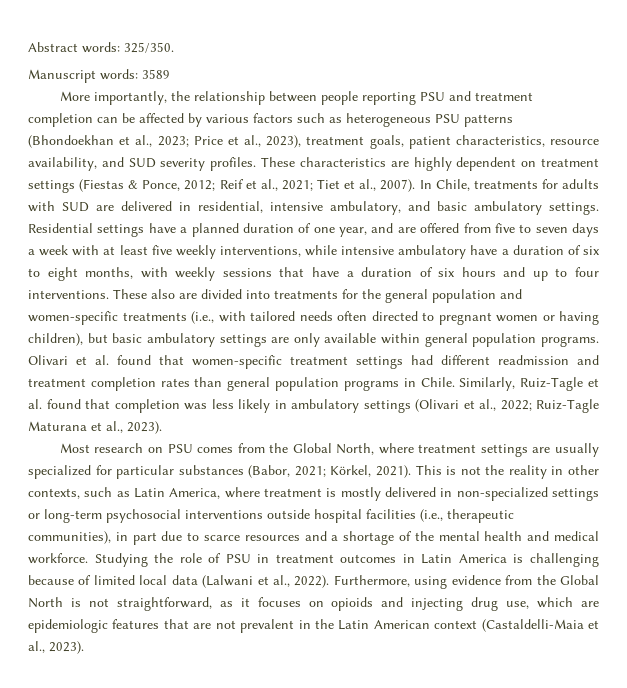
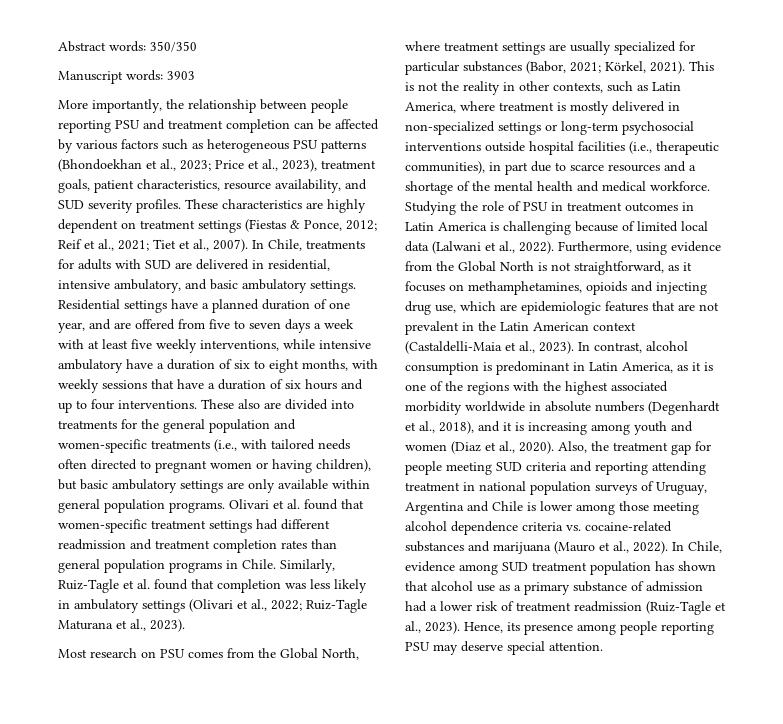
- Abstract words: 325/350.
+ Abstract words: 350/350
- Manuscript words: 3589
+ Manuscript words: 3903
- Furthermore, using evidence from the Global North is not straightforward, as it focuses on opioids and injecting drug use, which are epidemiologic features that are not prevalent in the Latin American context (Castaldelli-Maia et al., 2023).
+ Furthermore, using evidence from the Global North is not straightforward, as it focuses on methamphetamines, opioids and injecting drug use, which are epidemiologic features that are not prevalent in the Latin American context (Castaldelli-Maia et al., 2023).
+ In contrast, alcohol consumption is predominant in Latin America, as it is one of the regions with the highest associated morbidity worldwide in absolute numbers (Degenhardt et al., 2018), and it is increasing among youth and women (Diaz et al., 2020). Also, the treatment gap for people meeting SUD criteria and reporting attending treatment in national population surveys of Uruguay, Argentina and Chile is lower among those meeting alcohol dependence criteria vs. cocaine-related substances and marijuana (Mauro et al., 2022). In Chile, evidence among SUD treatment population has shown that alcohol use as a primary substance of admission had a lower risk of treatment readmission (Ruiz-Tagle et al., 2023). Hence, its presence among people reporting PSU may deserve special attention.

